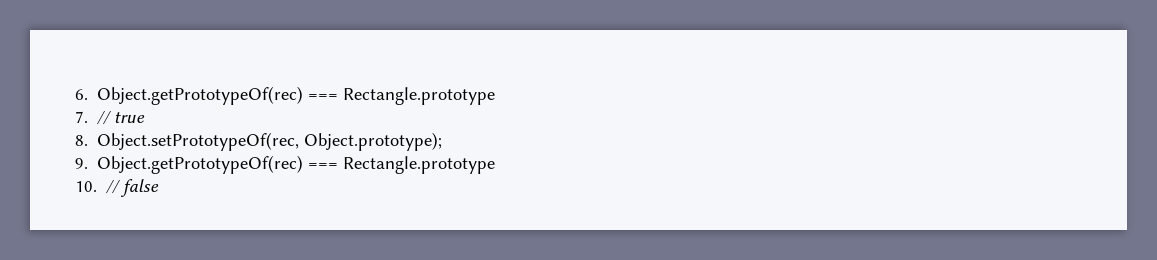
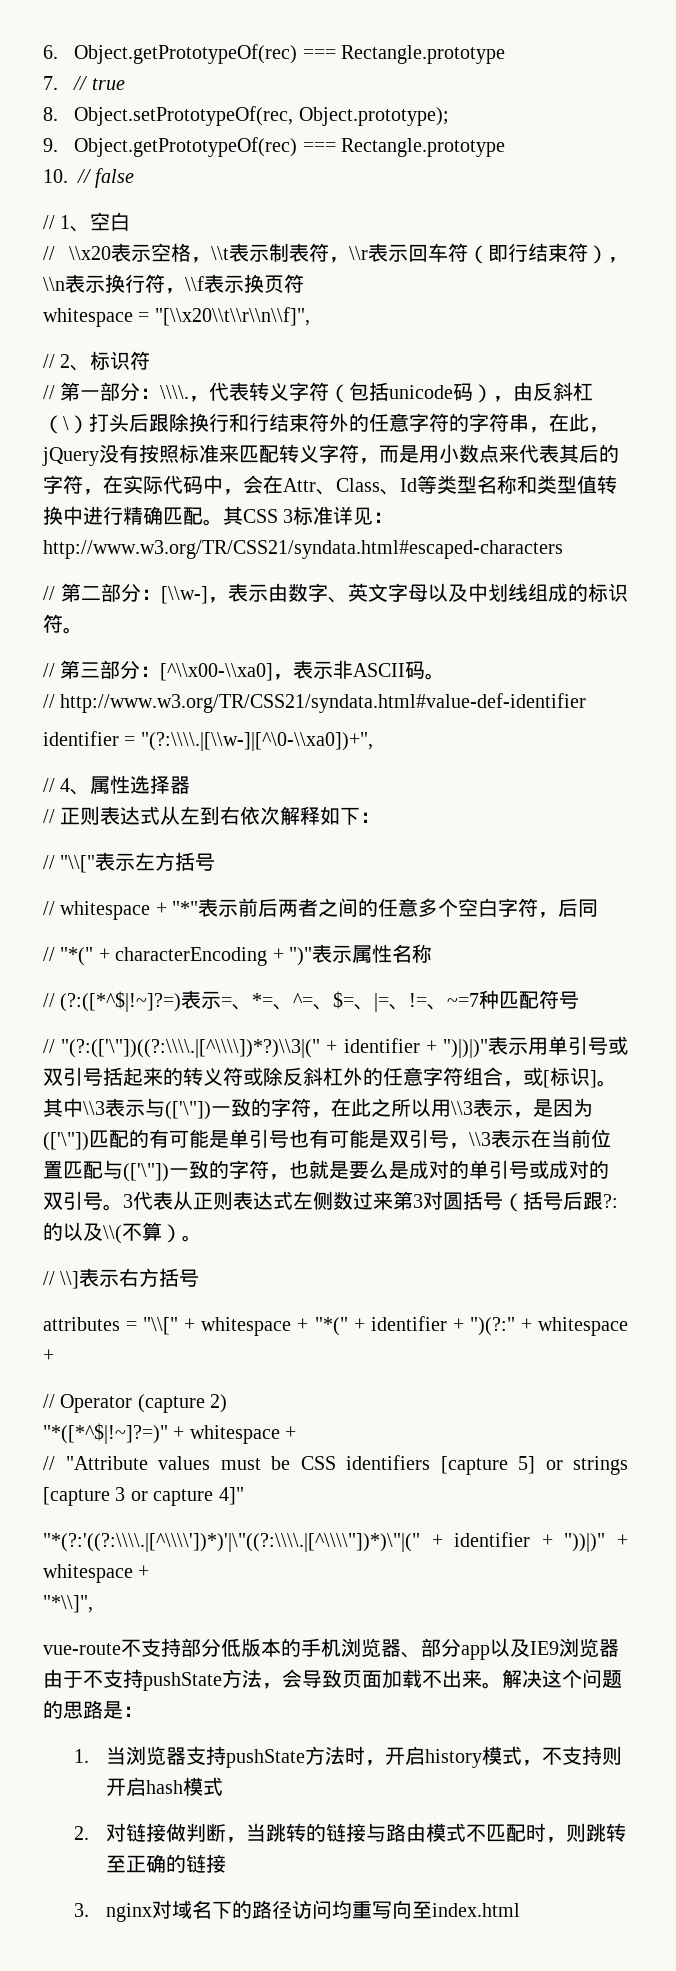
+ // 1、空白
+ // \\x20表示空格，\\t表示制表符，\\r表示回车符（即行结束符），\\n表示换行符，\\f表示换页符
+ whitespace = "[\\x20\\t\\r\\n\\f]",
+ // 2、标识符
+ // 第一部分：\\\\.，代表转义字符（包括unicode码），由反斜杠（\）打头后跟除换行和行结束符外的任意字符的字符串，在此，jQuery没有按照标准来匹配转义字符，而是用小数点来代表其后的字符，在实际代码中，会在Attr、Class、Id等类型名称和类型值转换中进行精确匹配。其CSS 3标准详见：http://www.w3.org/TR/CSS21/syndata.html#escaped-characters
+ // 第二部分：[\\w-]，表示由数字、英文字母以及中划线组成的标识符。
+ // 第三部分：[^\\x00-\\xa0]，表示非ASCII码。
+ // http://www.w3.org/TR/CSS21/syndata.html#value-def-identifier
+ identifier = "(?:\\\\.|[\\w-]|[^\0-\\xa0])+",
+ // 4、属性选择器
+ // 正则表达式从左到右依次解释如下：
+ // "\\["表示左方括号
+ // whitespace + "*"表示前后两者之间的任意多个空白字符，后同
+ // "*(" + characterEncoding + ")"表示属性名称
+ // (?:([*^$|!~]?=)表示=、*=、^=、$=、|=、!=、~=7种匹配符号
+ // "(?:(['\"])((?:\\\\.|[^\\\\])*?)\\3|(" + identifier + ")|)|)"表示用单引号或双引号括起来的转义符或除反斜杠外的任意字符组合，或[标识]。其中\\3表示与(['\"])一致的字符，在此之所以用\\3表示，是因为(['\"])匹配的有可能是单引号也有可能是双引号，\\3表示在当前位置匹配与(['\"])一致的字符，也就是要么是成对的单引号或成对的双引号。3代表从正则表达式左侧数过来第3对圆括号（括号后跟?:的以及\\(不算）。
+ // \\]表示右方括号
+ attributes = "\\[" + whitespace + "*(" + identifier + ")(?:" + whitespace +
+ // Operator (capture 2)
+ "*([*^$|!~]?=)" + whitespace +
+ // "Attribute values must be CSS identifiers [capture 5] or strings [capture 3 or capture 4]"
+ "*(?:'((?:\\\\.|[^\\\\'])*)'|\"((?:\\\\.|[^\\\\"])*)\"|(" + identifier + "))|)" + whitespace +
+ "*\\]",
+ vue-route不支持部分低版本的手机浏览器、部分app以及IE9浏览器由于不支持pushState方法，会导致页面加载不出来。解决这个问题的思路是：
+ 1.当浏览器支持pushState方法时，开启history模式，不支持则开启hash模式
+ 2.对链接做判断，当跳转的链接与路由模式不匹配时，则跳转至正确的链接
+ 3. nginx对域名下的路径访问均重写向至index.html

